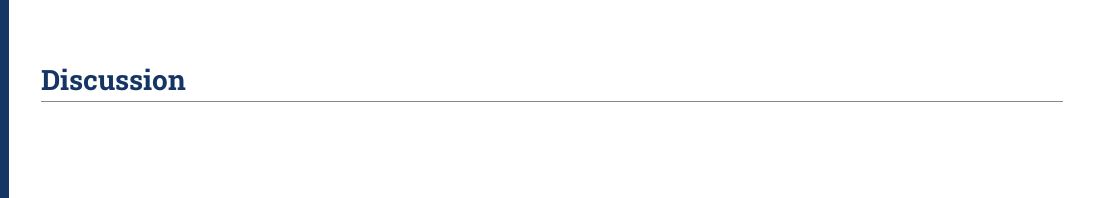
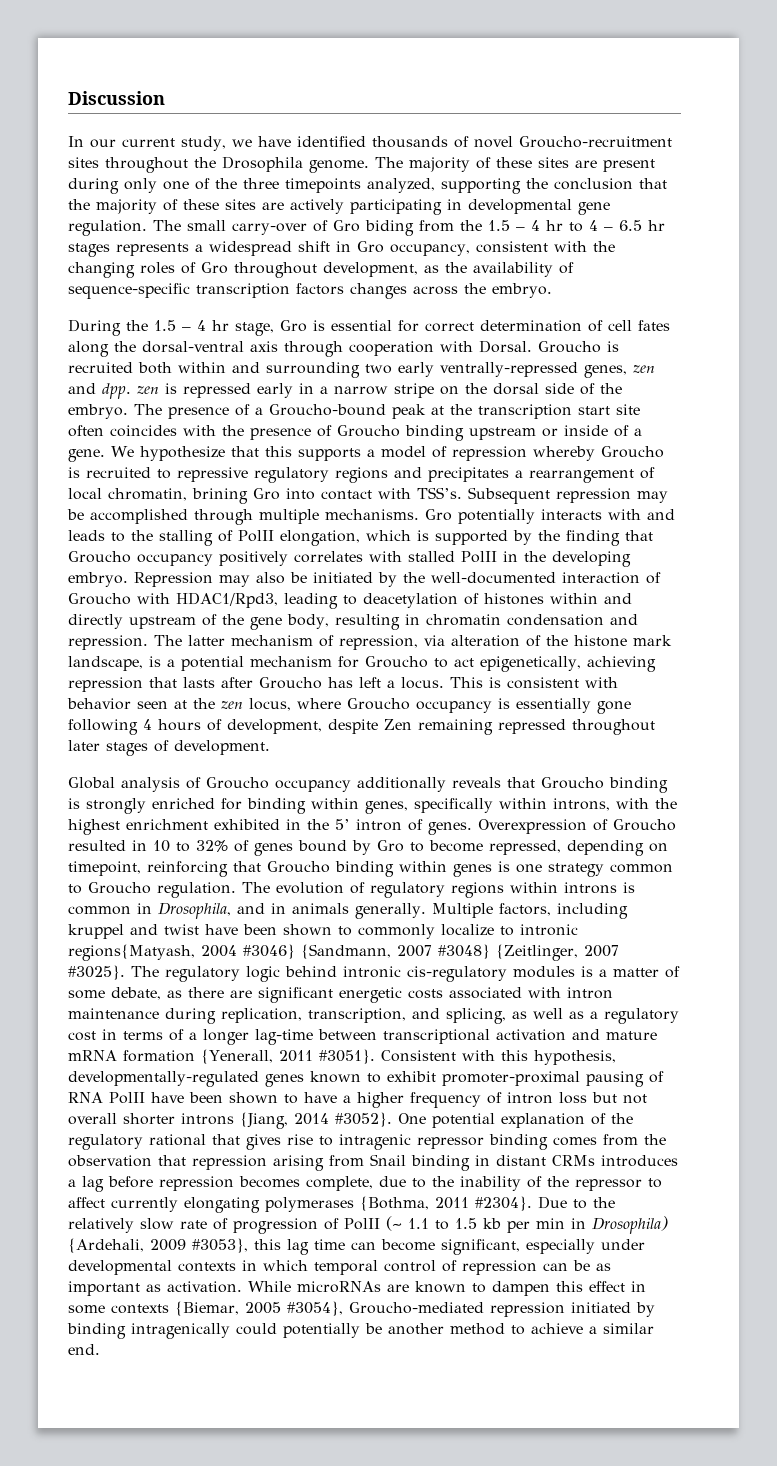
+ In our current study, we have identified thousands of novel Groucho-recruitment sites throughout the Drosophila genome. The majority of these sites are present during only one of the three timepoints analyzed, supporting the conclusion that the majority of these sites are actively participating in developmental gene regulation. The small carry-over of Gro biding from the 1.5 – 4 hr to 4 – 6.5 hr stages represents a widespread shift in Gro occupancy, consistent with the changing roles of Gro throughout development, as the availability of sequence-specific transcription factors changes across the embryo.
+ During the 1.5 – 4 hr stage, Gro is essential for correct determination of cell fates along the dorsal-ventral axis through cooperation with Dorsal. Groucho is recruited both within and surrounding two early ventrally-repressed genes, zen and dpp. zen is repressed early in a narrow stripe on the dorsal side of the embryo. The presence of a Groucho-bound peak at the transcription start site often coincides with the presence of Groucho binding upstream or inside of a gene. We hypothesize that this supports a model of repression whereby Groucho is recruited to repressive regulatory regions and precipitates a rearrangement of local chromatin, brining Gro into contact with TSS’s. Subsequent repression may be accomplished through multiple mechanisms. Gro potentially interacts with and leads to the stalling of PolII elongation, which is supported by the finding that Groucho occupancy positively correlates with stalled PolII in the developing embryo. Repression may also be initiated by the well-documented interaction of Groucho with HDAC1/Rpd3, leading to deacetylation of histones within and directly upstream of the gene body, resulting in chromatin condensation and repression. The latter mechanism of repression, via alteration of the histone mark landscape, is a potential mechanism for Groucho to act epigenetically, achieving repression that lasts after Groucho has left a locus. This is consistent with behavior seen at the zen locus, where Groucho occupancy is essentially gone following 4 hours of development, despite Zen remaining repressed throughout later stages of development.
+ Global analysis of Groucho occupancy additionally reveals that Groucho binding is strongly enriched for binding within genes, specifically within introns, with the highest enrichment exhibited in the 5’ intron of genes. Overexpression of Groucho resulted in 10 to 32% of genes bound by Gro to become repressed, depending on timepoint, reinforcing that Groucho binding within genes is one strategy common to Groucho regulation. The evolution of regulatory regions within introns is common in Drosophila, and in animals generally. Multiple factors, including kruppel and twist have been shown to commonly localize to intronic regions{Matyash, 2004 #3046} {Sandmann, 2007 #3048} {Zeitlinger, 2007 #3025}. The regulatory logic behind intronic cis-regulatory modules is a matter of some debate, as there are significant energetic costs associated with intron maintenance during replication, transcription, and splicing, as well as a regulatory cost in terms of a longer lag-time between transcriptional activation and mature mRNA formation {Yenerall, 2011 #3051}. Consistent with this hypothesis, developmentally-regulated genes known to exhibit promoter-proximal pausing of RNA PolII have been shown to have a higher frequency of intron loss but not overall shorter introns {Jiang, 2014 #3052}. One potential explanation of the regulatory rational that gives rise to intragenic repressor binding comes from the observation that repression arising from Snail binding in distant CRMs introduces a lag before repression becomes complete, due to the inability of the repressor to affect currently elongating polymerases {Bothma, 2011 #2304}. Due to the relatively slow rate of progression of PolII (~ 1.1 to 1.5 kb per min in Drosophila) {Ardehali, 2009 #3053}, this lag time can become significant, especially under developmental contexts in which temporal control of repression can be as important as activation. While microRNAs are known to dampen this effect in some contexts {Biemar, 2005 #3054}, Groucho-mediated repression initiated by binding intragenically could potentially be another method to achieve a similar end.

